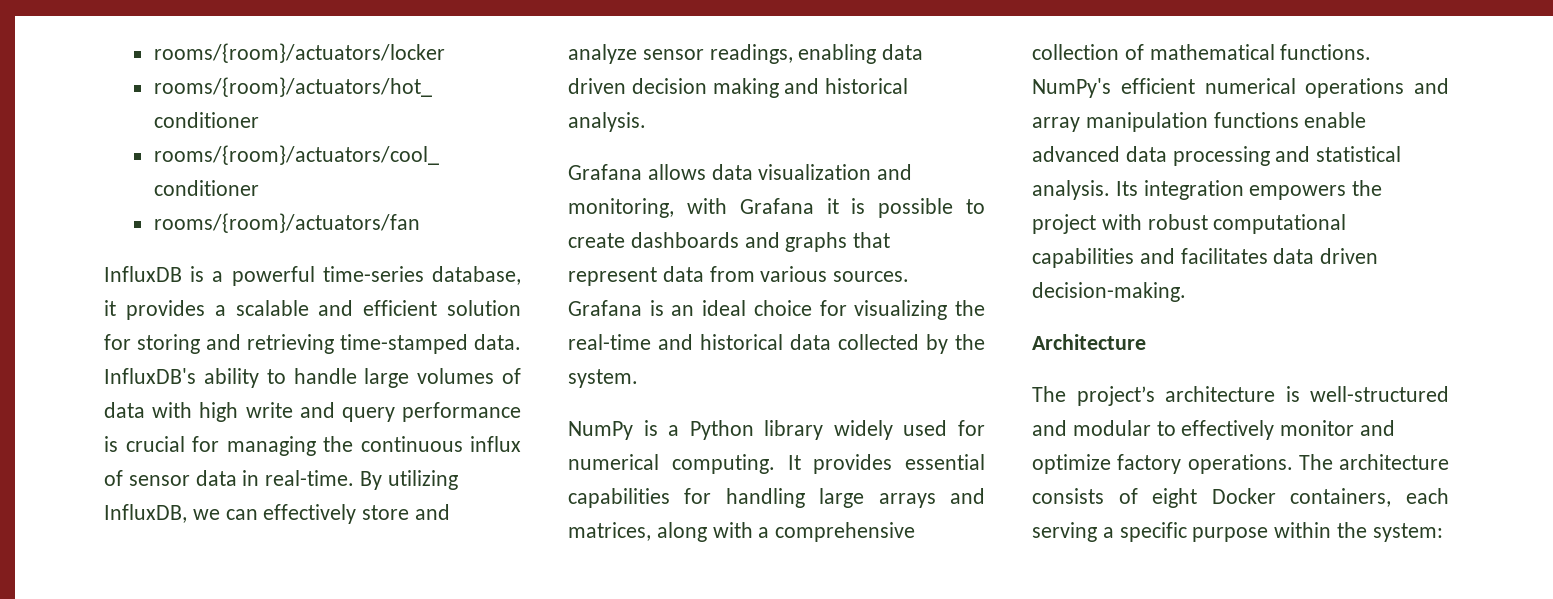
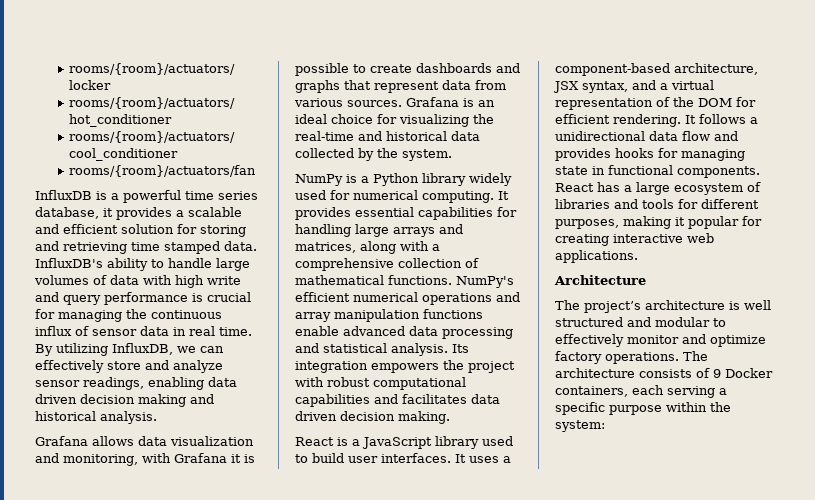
- InfluxDB is a powerful time-series database, it provides a scalable and efficient solution for storing and retrieving time-stamped data.
+ InfluxDB is a powerful time series database, it provides a scalable and efficient solution for storing and retrieving time stamped data.
- InfluxDB's ability to handle large volumes of data with high write and query performance is crucial for managing the continuous influx of sensor data in real-time.
+ InfluxDB's ability to handle large volumes of data with high write and query performance is crucial for managing the continuous influx of sensor data in real time.
- Its integration empowers the project with robust computational capabilities and facilitates data driven decision-making.
+ Its integration empowers the project with robust computational capabilities and facilitates data driven decision making.
+ React is a JavaScript library used to build user interfaces. It uses a component-based architecture, JSX syntax, and a virtual representation of the DOM for efficient rendering. It follows a unidirectional data flow and provides hooks for managing state in functional components. React has a large ecosystem of libraries and tools for different purposes, making it popular for creating interactive web applications.
- The project’s architecture is well-structured and modular to effectively monitor and optimize factory operations.
+ The project’s architecture is well structured and modular to effectively monitor and optimize factory operations.
- The architecture consists of eight Docker containers, each serving a specific purpose within the system:
+ The architecture consists of 9 Docker containers, each serving a specific purpose within the system:

